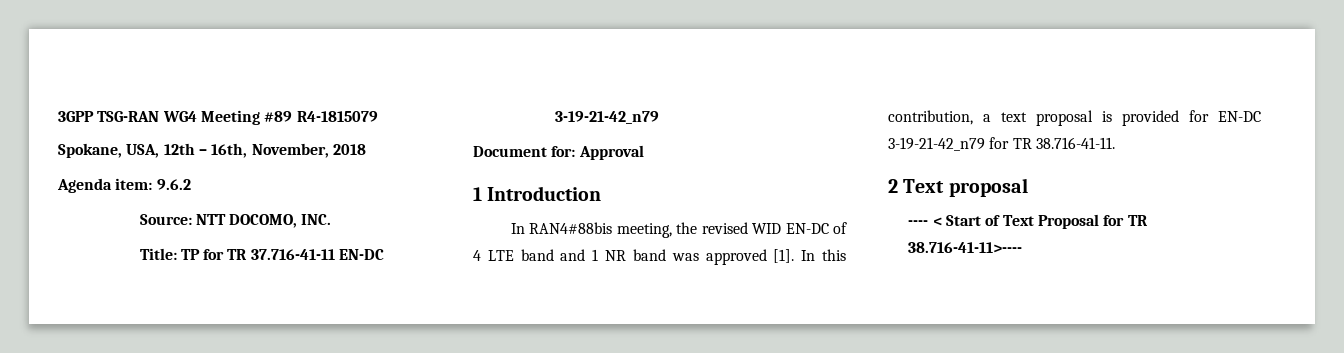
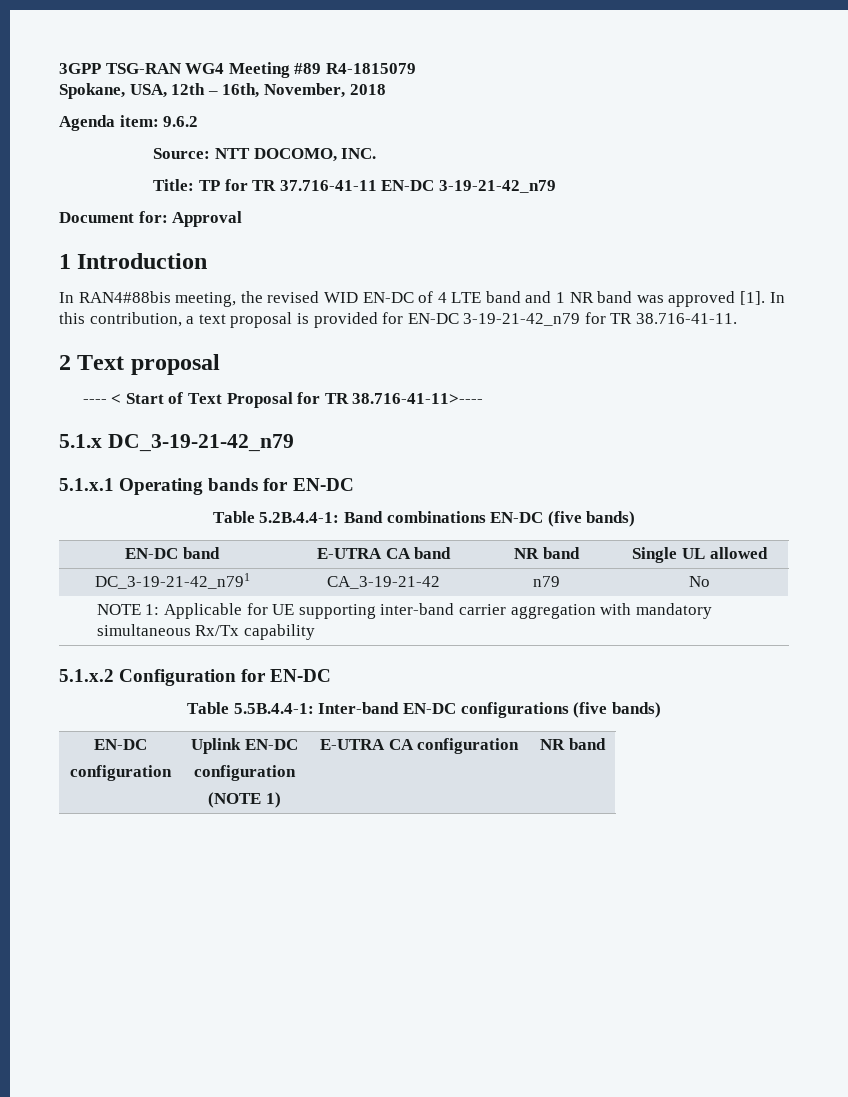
+ 5.1.x DC_3-19-21-42_n79
+ 5.1.x.1 Operating bands for EN-DC
+ Table 5.2B.4.4-1: Band combinations EN-DC (five bands)
+ EN-DC band | E-UTRA CA band | NR band | Single UL allowed
+ DC_3-19-21-42_n791 | CA_3-19-21-42 | n79 | No
+ NOTE 1: Applicable for UE supporting inter-band carrier aggregation with mandatory simultaneous Rx/Tx capability
+ 5.1.x.2 Configuration for EN-DC
+ Table 5.5B.4.4-1: Inter-band EN-DC configurations (five bands)
+ EN-DC
+ configuration | Uplink EN-DC
+ configuration
+ (NOTE 1) | E-UTRA CA configuration | NR band

